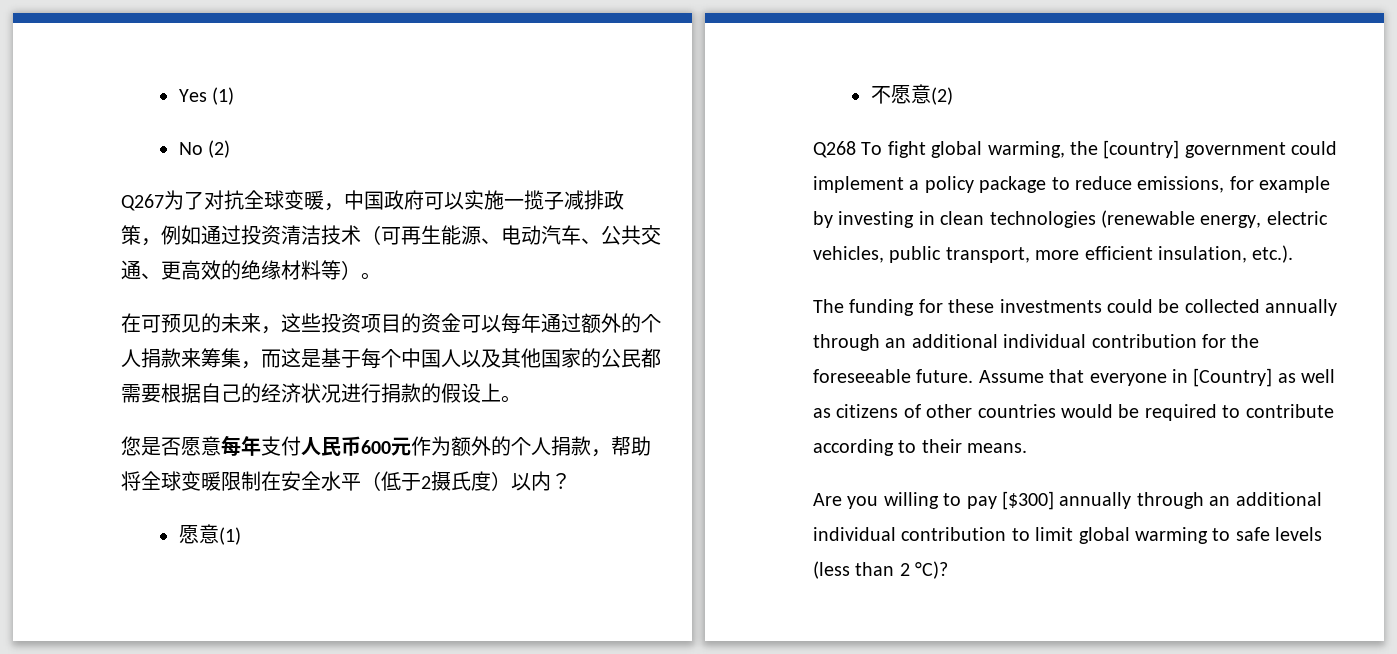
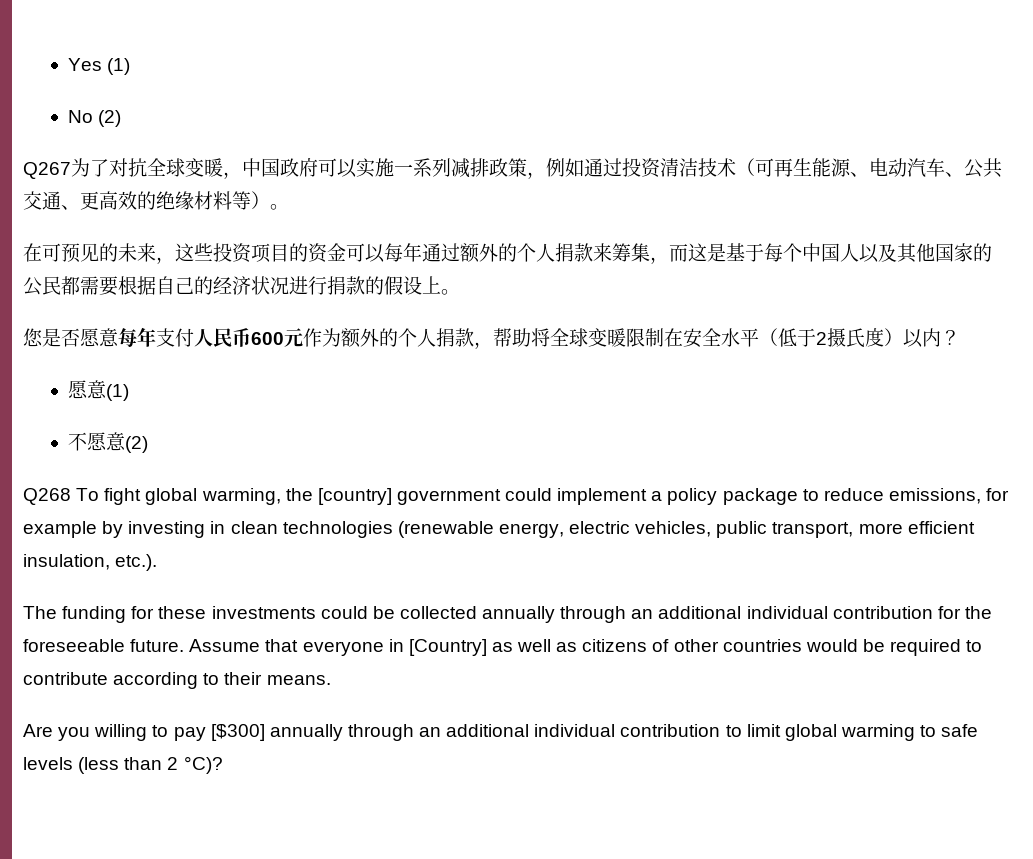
- Q267为了对抗全球变暖，中国政府可以实施一揽子减排政策，例如通过投资清洁技术（可再生能源、电动汽车、公共交通、更高效的绝缘材料等）。
+ Q267为了对抗全球变暖，中国政府可以实施一系列减排政策，例如通过投资清洁技术（可再生能源、电动汽车、公共交通、更高效的绝缘材料等）。

